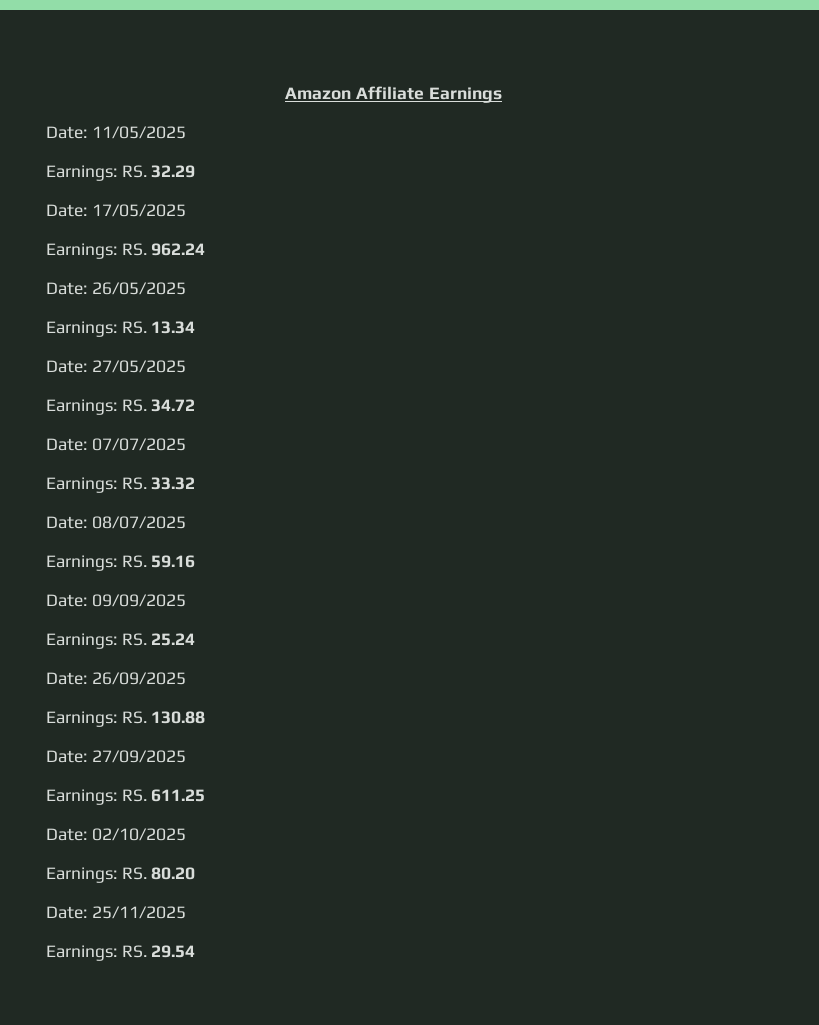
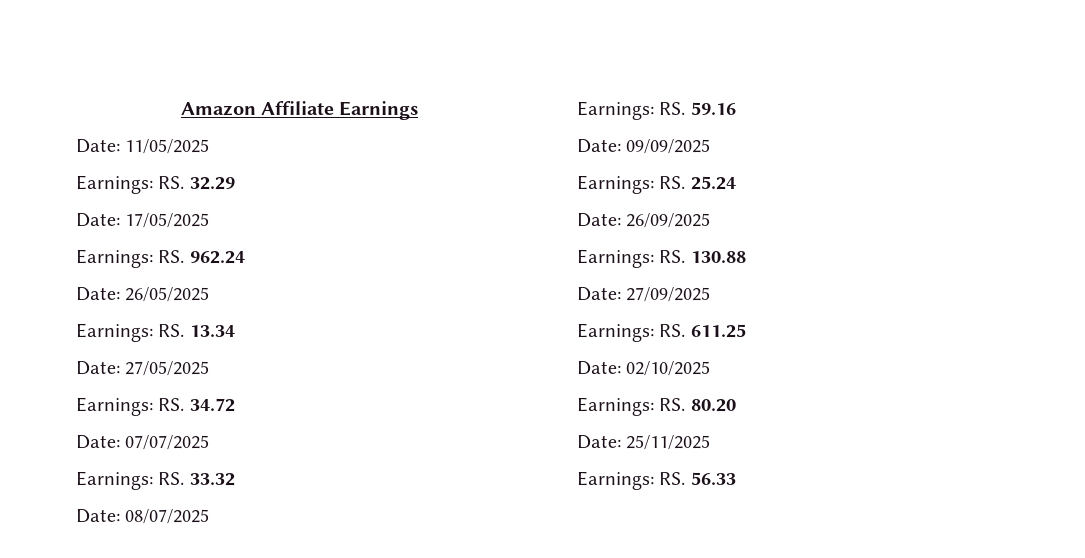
- Earnings: RS. 29.54
+ Earnings: RS. 56.33

